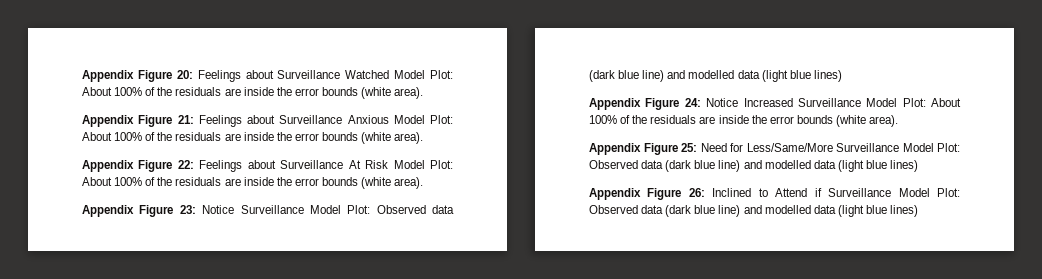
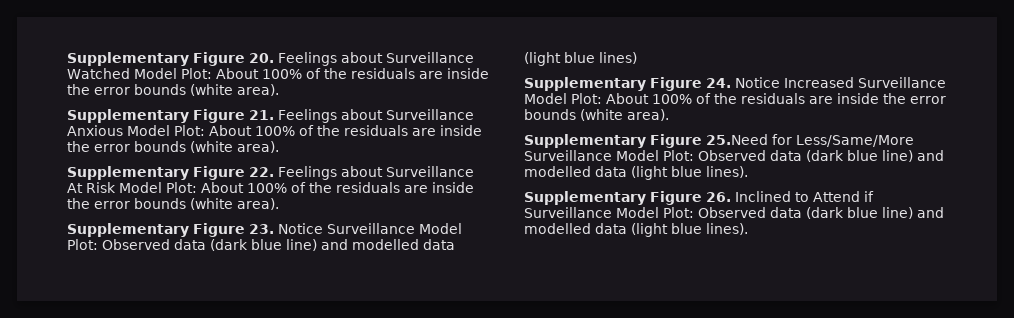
- Appendix Figure 20: Feelings about Surveillance Watched Model Plot: About 100% of the residuals are inside the error bounds (white area).
+ Supplementary Figure 20. Feelings about Surveillance Watched Model Plot: About 100% of the residuals are inside the error bounds (white area).
- Appendix Figure 21: Feelings about Surveillance Anxious Model Plot: About 100% of the residuals are inside the error bounds (white area).
+ Supplementary Figure 21. Feelings about Surveillance Anxious Model Plot: About 100% of the residuals are inside the error bounds (white area).
- Appendix Figure 22: Feelings about Surveillance At Risk Model Plot: About 100% of the residuals are inside the error bounds (white area).
+ Supplementary Figure 22. Feelings about Surveillance At Risk Model Plot: About 100% of the residuals are inside the error bounds (white area).
- Appendix Figure 23: Notice Surveillance Model Plot: Observed data (dark blue line) and modelled data (light blue lines)
+ Supplementary Figure 23. Notice Surveillance Model Plot: Observed data (dark blue line) and modelled data (light blue lines)
- Appendix Figure 24: Notice Increased Surveillance Model Plot: About 100% of the residuals are inside the error bounds (white area).
+ Supplementary Figure 24. Notice Increased Surveillance Model Plot: About 100% of the residuals are inside the error bounds (white area).
- Appendix Figure 25: Need for Less/Same/More Surveillance Model Plot: Observed data (dark blue line) and modelled data (light blue lines)
- Appendix Figure 26: Inclined to Attend if Surveillance Model Plot: Observed data (dark blue line) and modelled data (light blue lines)
+ Supplementary Figure 25.Need for Less/Same/More Surveillance Model Plot: Observed data (dark blue line) and modelled data (light blue lines).
+ Supplementary Figure 26. Inclined to Attend if Surveillance Model Plot: Observed data (dark blue line) and modelled data (light blue lines).

